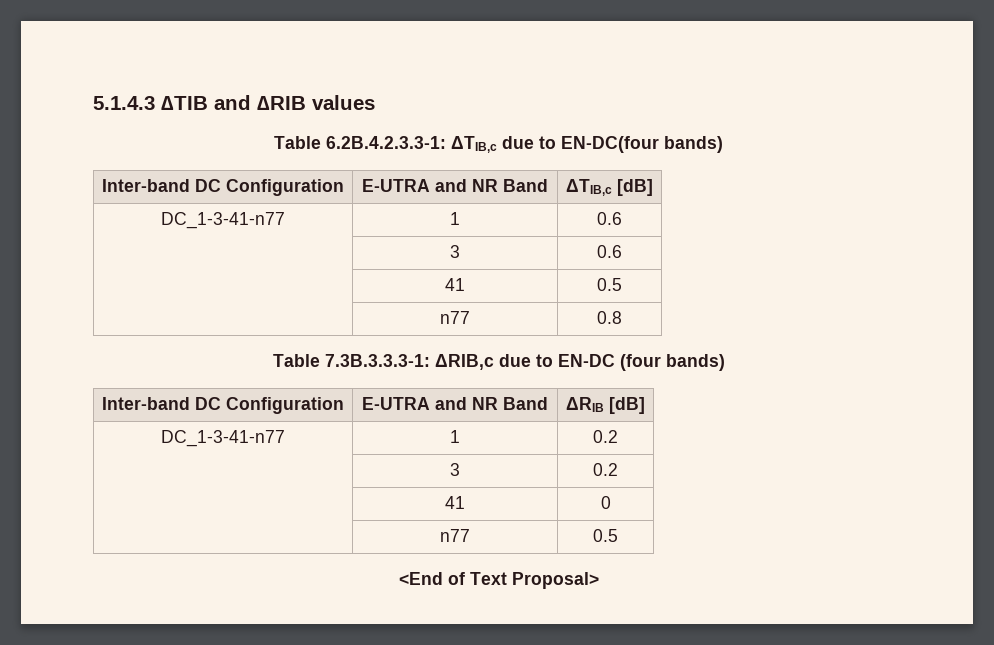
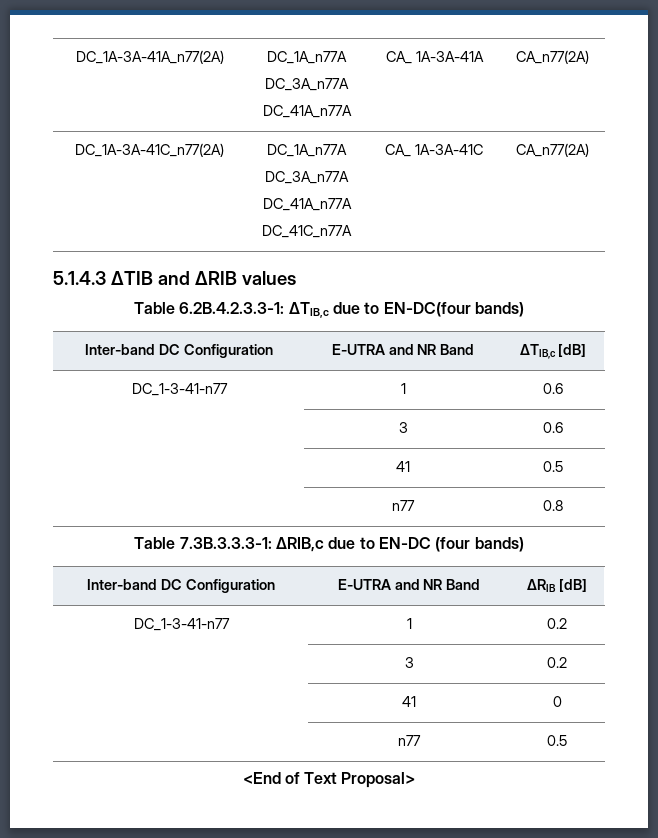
+ DC_1A-3A-41A_n77(2A) | DC_1A_n77A
+ DC_3A_n77A
+ DC_41A_n77A | CA_ 1A-3A-41A | CA_n77(2A)
+ DC_1A-3A-41C_n77(2A) | DC_1A_n77A
+ DC_3A_n77A
+ DC_41A_n77A
+ DC_41C_n77A | CA_ 1A-3A-41C | CA_n77(2A)

